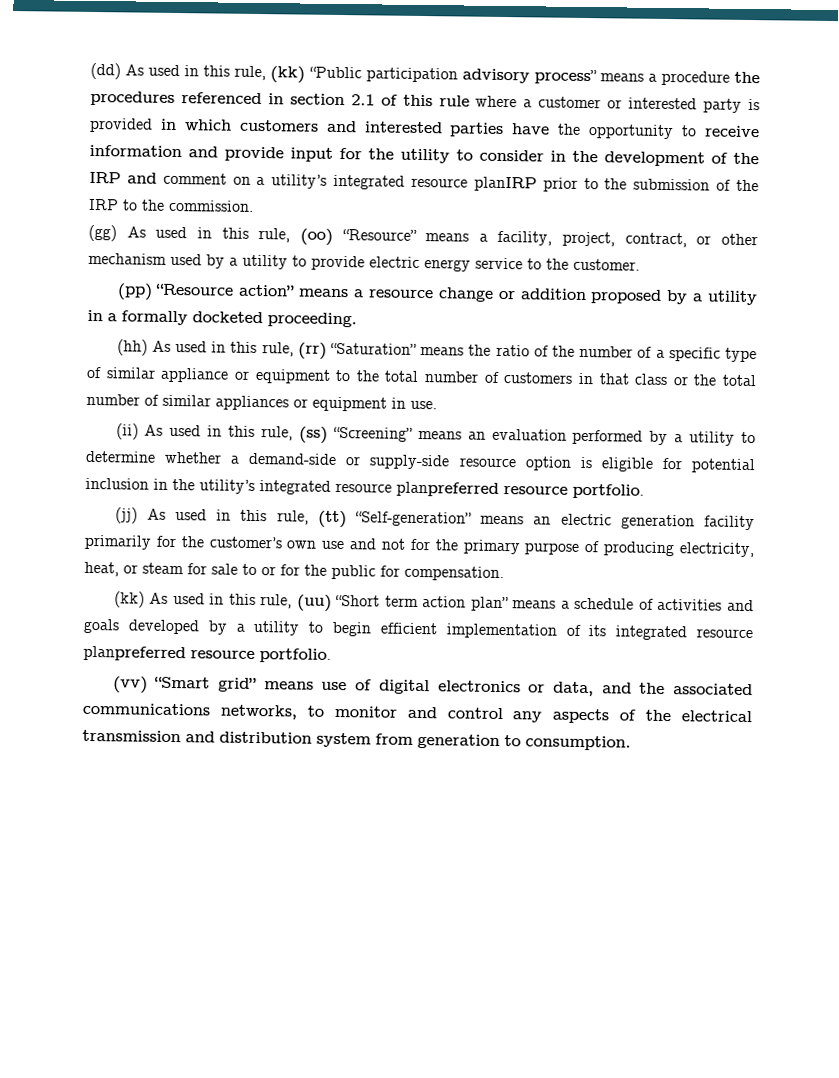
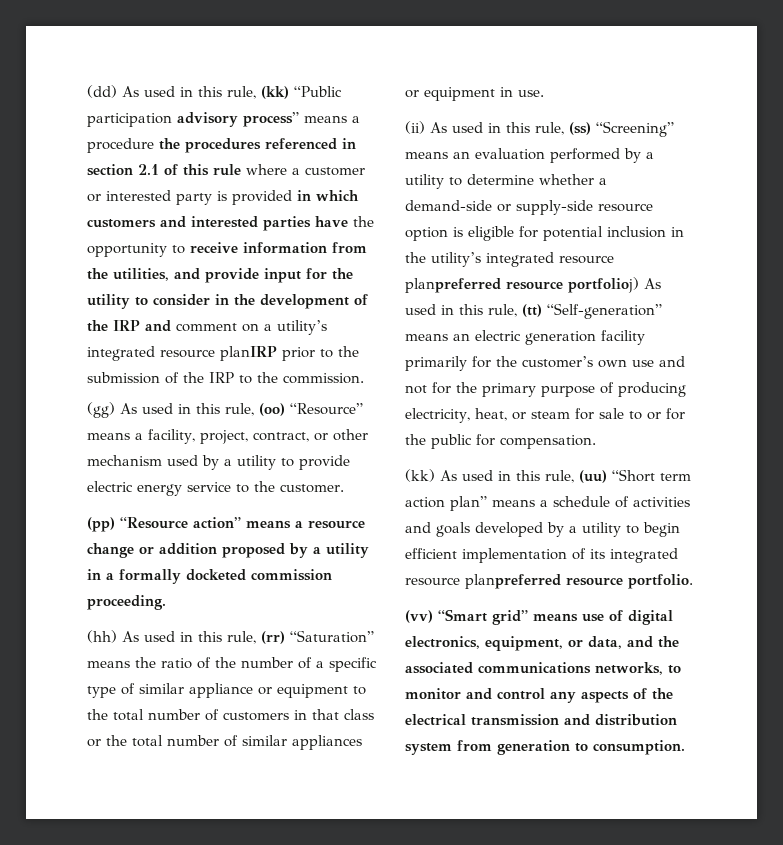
- (dd) As used in this rule, (kk) “Public participation advisory process” means a procedure the procedures referenced in section 2.1 of this rule where a customer or interested party is provided in which customers and interested parties have the opportunity to receive information and provide input for the utility to consider in the development of the IRP and comment on a utility’s integrated resource planIRP prior to the submission of the IRP to the commission.
+ (dd) As used in this rule, (kk) “Public participation advisory process” means a procedure the procedures referenced in section 2.1 of this rule where a customer or interested party is provided in which customers and interested parties have the opportunity to receive information from the utilities, and provide input for the utility to consider in the development of the IRP and comment on a utility’s integrated resource planIRP prior to the submission of the IRP to the commission.
- (pp) “Resource action” means a resource change or addition proposed by a utility in a formally docketed proceeding.
+ (pp) “Resource action” means a resource change or addition proposed by a utility in a formally docketed commission proceeding.
- (ii) As used in this rule, (ss) “Screening” means an evaluation performed by a utility to determine whether a demand-side or supply-side resource option is eligible for potential inclusion in the utility’s integrated resource planpreferred resource portfolio.
- (jj) As used in this rule, (tt) “Self-generation” means an electric generation facility primarily for the customer’s own use and not for the primary purpose of producing electricity, heat, or steam for sale to or for the public for compensation.
+ (ii) As used in this rule, (ss) “Screening” means an evaluation performed by a utility to determine whether a demand-side or supply-side resource option is eligible for potential inclusion in the utility’s integrated resource planpreferred resource portfolioj) As used in this rule, (tt) “Self-generation” means an electric generation facility primarily for the customer’s own use and not for the primary purpose of producing electricity, heat, or steam for sale to or for the public for compensation.
- (vv) “Smart grid” means use of digital electronics or data, and the associated communications networks, to monitor and control any aspects of the electrical transmission and distribution system from generation to consumption.
+ (vv) “Smart grid” means use of digital electronics, equipment, or data, and the associated communications networks, to monitor and control any aspects of the electrical transmission and distribution system from generation to consumption.

